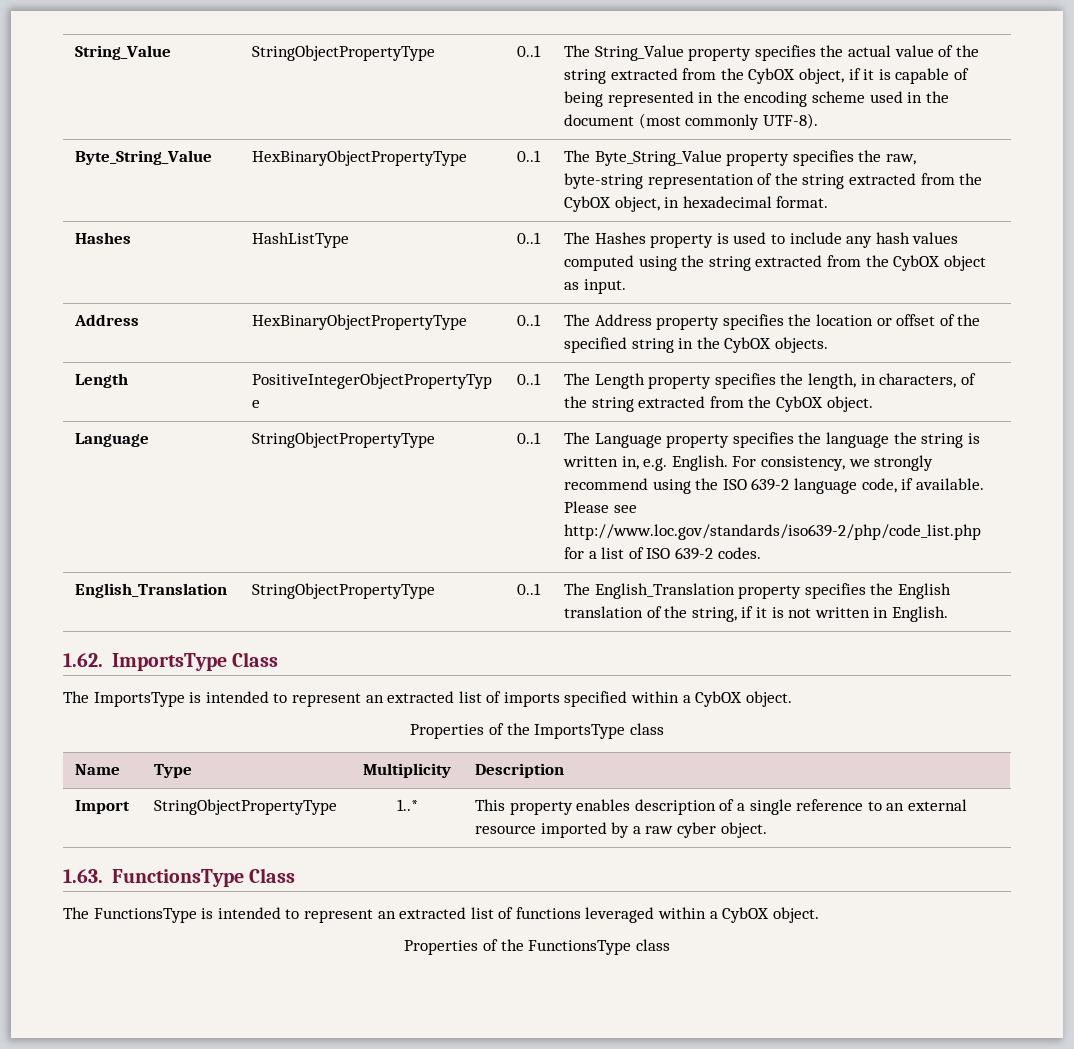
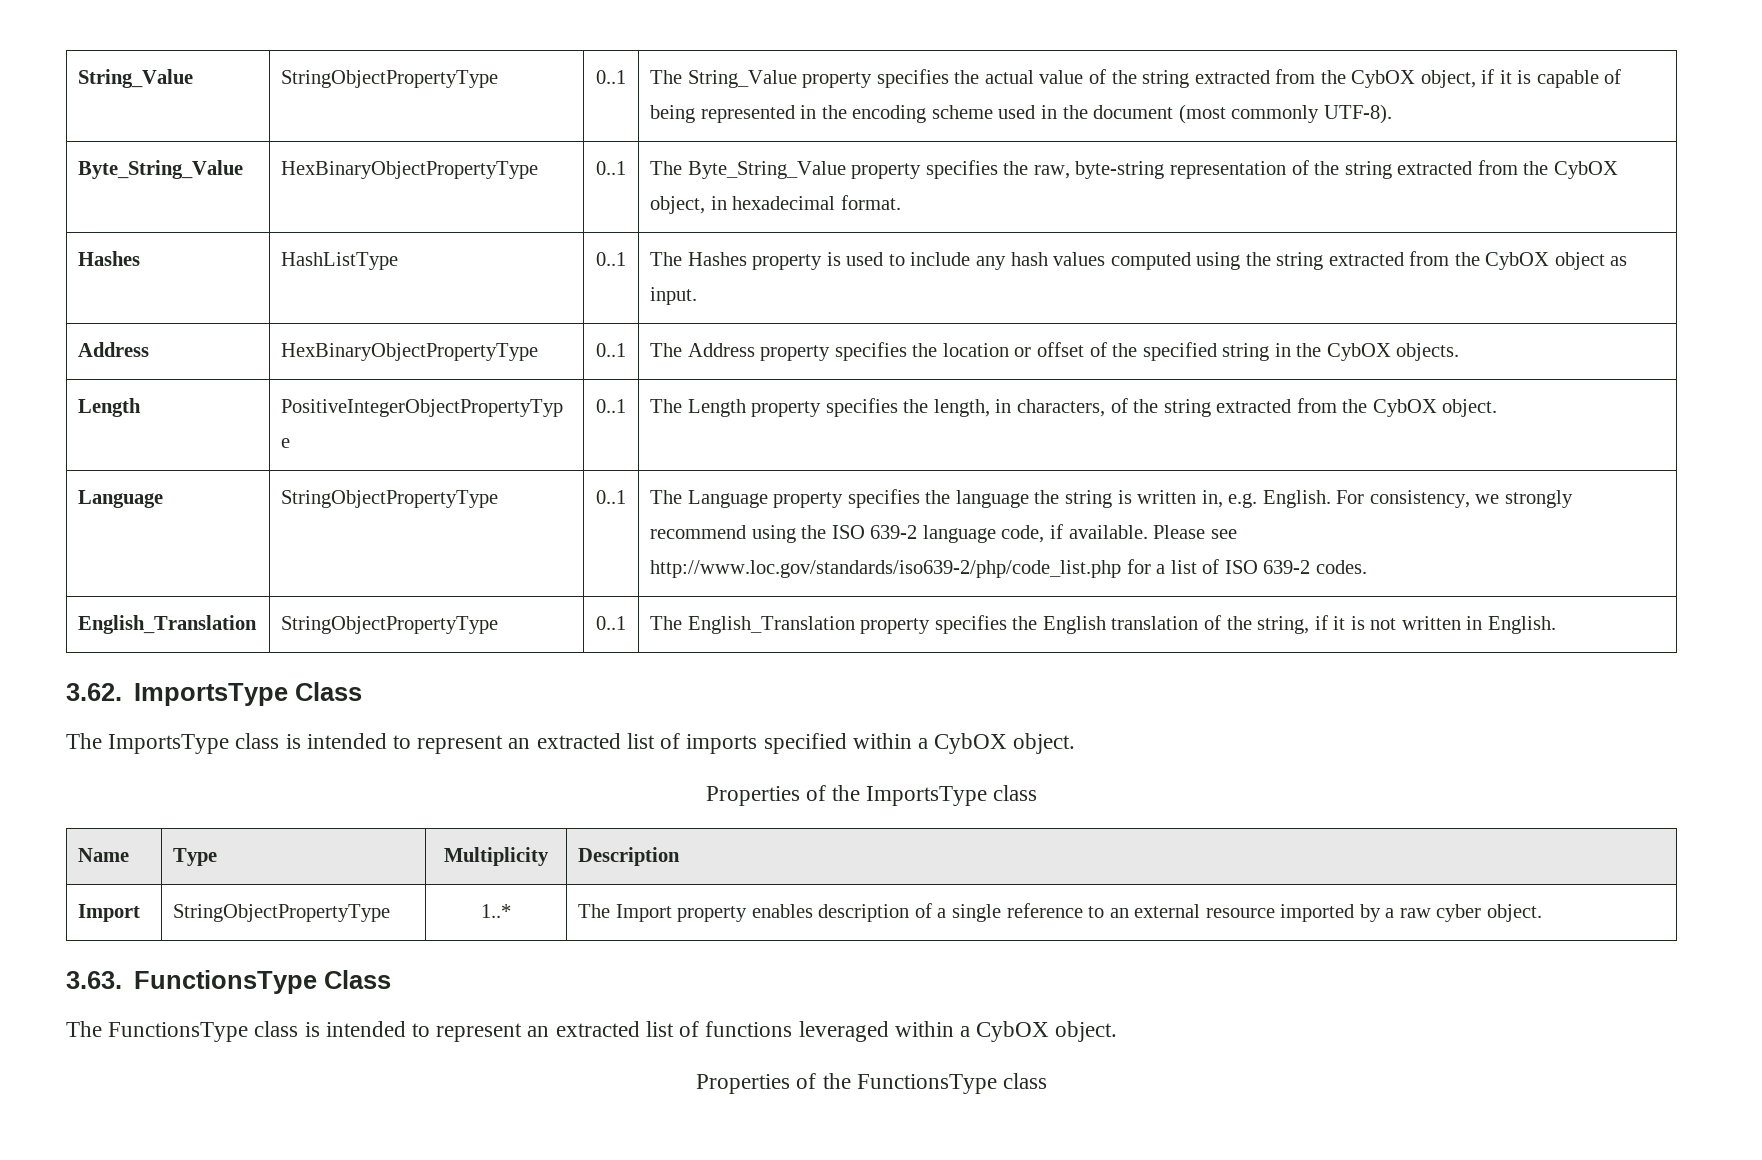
- 1.62. ImportsType Class
+ 3.62. ImportsType Class
- The ImportsType is intended to represent an extracted list of imports specified within a CybOX object.
+ The ImportsType class is intended to represent an extracted list of imports specified within a CybOX object.
- Import | StringObjectPropertyType | 1..* | This property enables description of a single reference to an external resource imported by a raw cyber object.
+ Import | StringObjectPropertyType | 1..* | The Import property enables description of a single reference to an external resource imported by a raw cyber object.
- 1.63. FunctionsType Class
+ 3.63. FunctionsType Class
- The FunctionsType is intended to represent an extracted list of functions leveraged within a CybOX object.
+ The FunctionsType class is intended to represent an extracted list of functions leveraged within a CybOX object.

